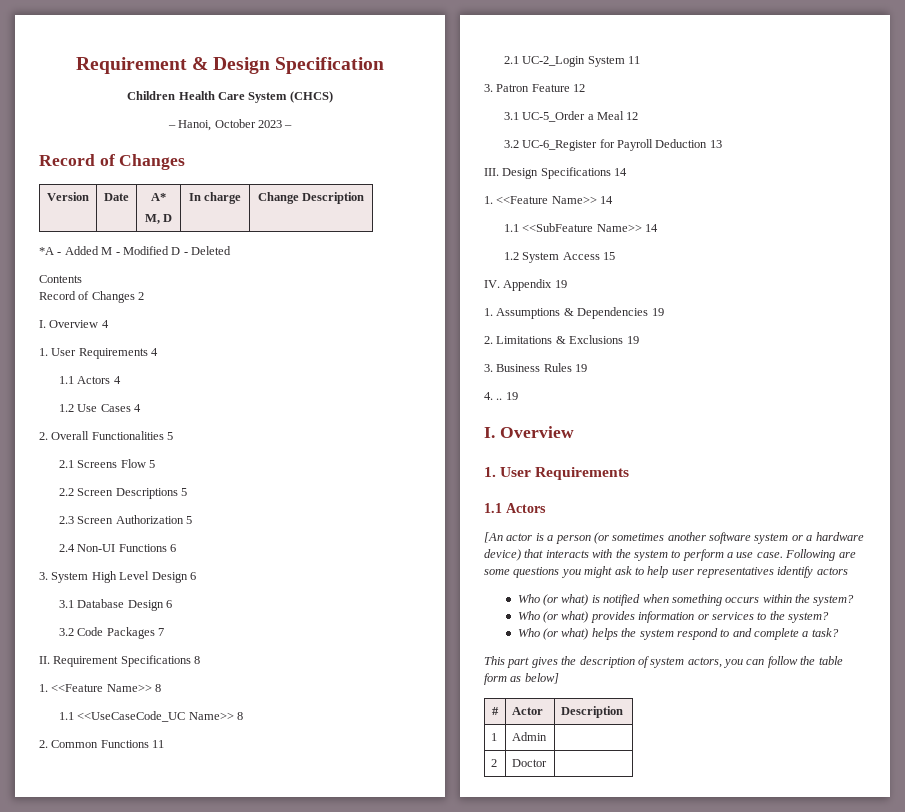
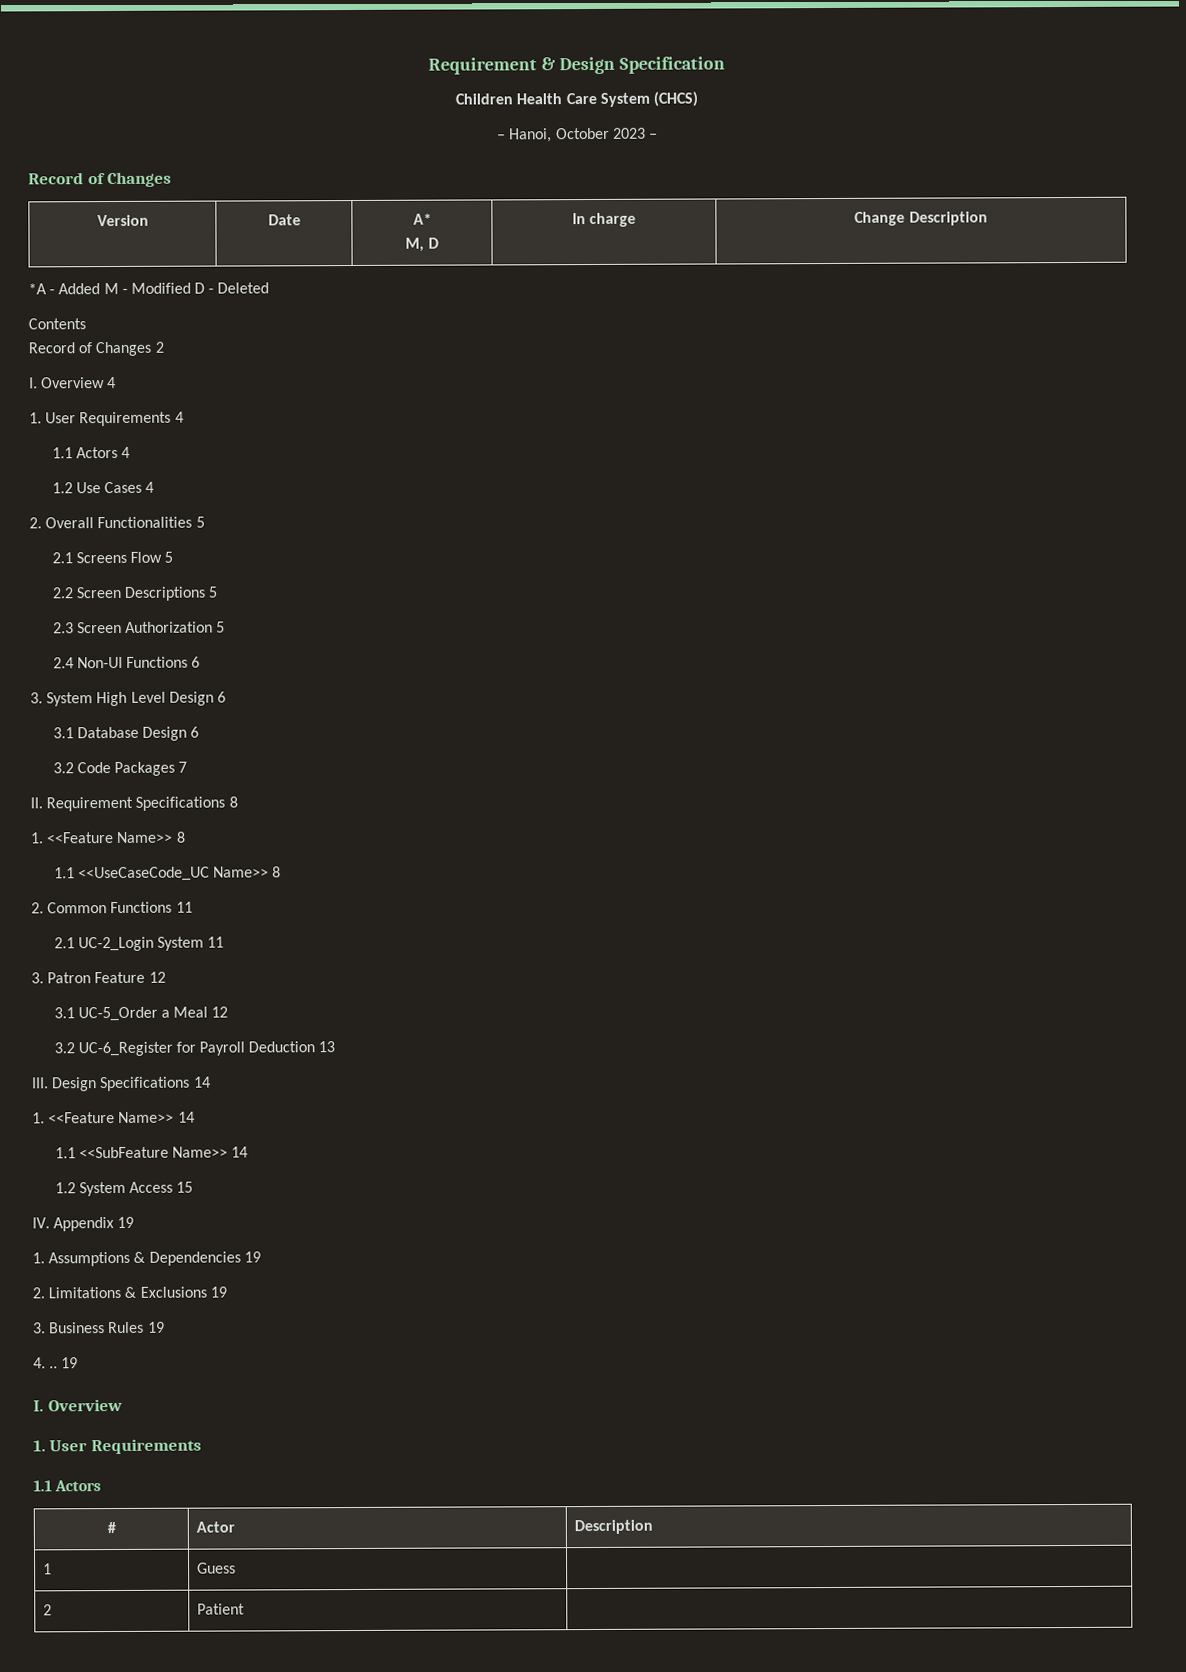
- [An actor is a person (or sometimes another software system or a hardware device) that interacts with the system to perform a use case. Following are some questions you might ask to help user representatives identify actors
- Who (or what) is notified when something occurs within the system?
- Who (or what) provides information or services to the system?
- Who (or what) helps the system respond to and complete a task?
- This part gives the description of system actors, you can follow the table form as below]
- 1 | Admin |
+ 1 | Guess |
- 2 | Doctor |
+ 2 | Patient |

